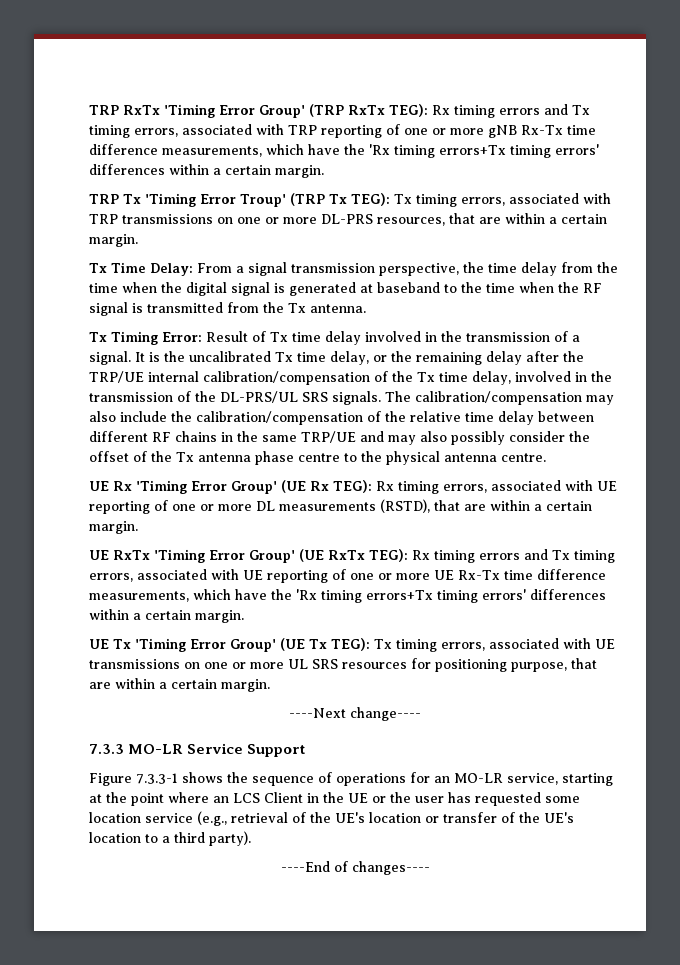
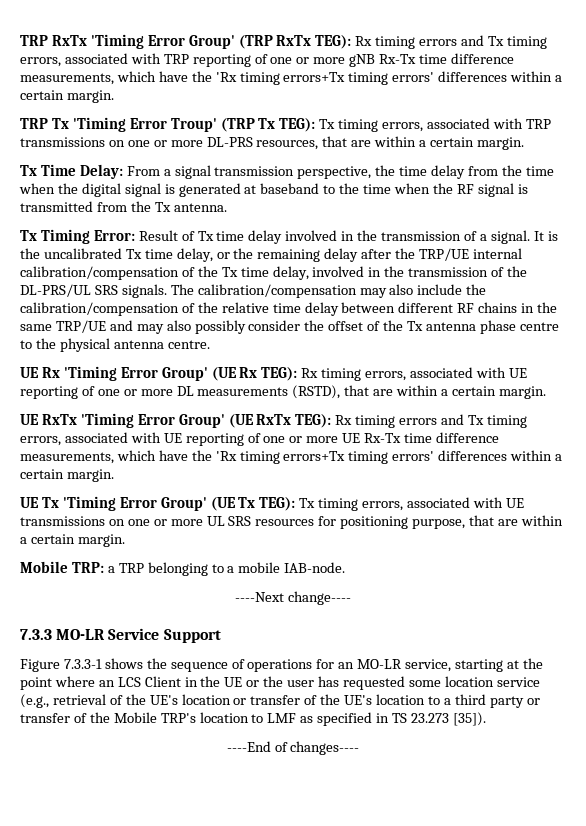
+ Mobile TRP: a TRP belonging to a mobile IAB-node.
- Figure 7.3.3-1 shows the sequence of operations for an MO-LR service, starting at the point where an LCS Client in the UE or the user has requested some location service (e.g., retrieval of the UE's location or transfer of the UE's location to a third party).
+ Figure 7.3.3-1 shows the sequence of operations for an MO-LR service, starting at the point where an LCS Client in the UE or the user has requested some location service (e.g., retrieval of the UE's location or transfer of the UE's location to a third party or transfer of the Mobile TRP's location to LMF as specified in TS 23.273 [35]).

